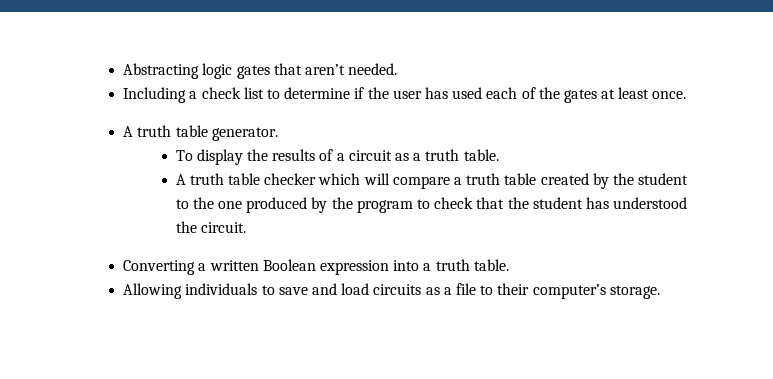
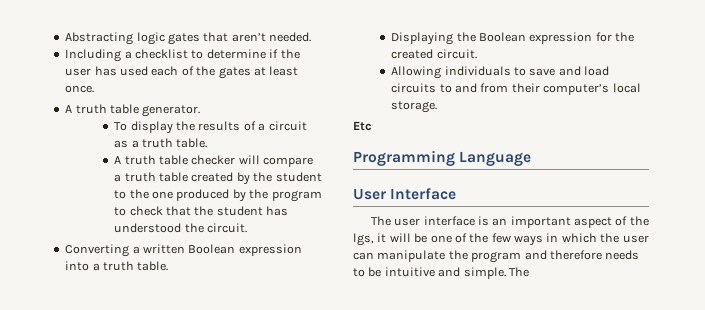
- Including a check list to determine if the user has used each of the gates at least once.
+ Including a checklist to determine if the user has used each of the gates at least once.
- A truth table checker which will compare a truth table created by the student to the one produced by the program to check that the student has understood the circuit.
+ A truth table checker will compare a truth table created by the student to the one produced by the program to check that the student has understood the circuit.
+ Displaying the Boolean expression for the created circuit.
- Allowing individuals to save and load circuits as a file to their computer’s storage.
+ Allowing individuals to save and load circuits to and from their computer’s local storage.
+ Etc
+ Programming Language
+ User Interface
+ The user interface is an important aspect of the lgs, it will be one of the few ways in which the user can manipulate the program and therefore needs to be intuitive and simple. The

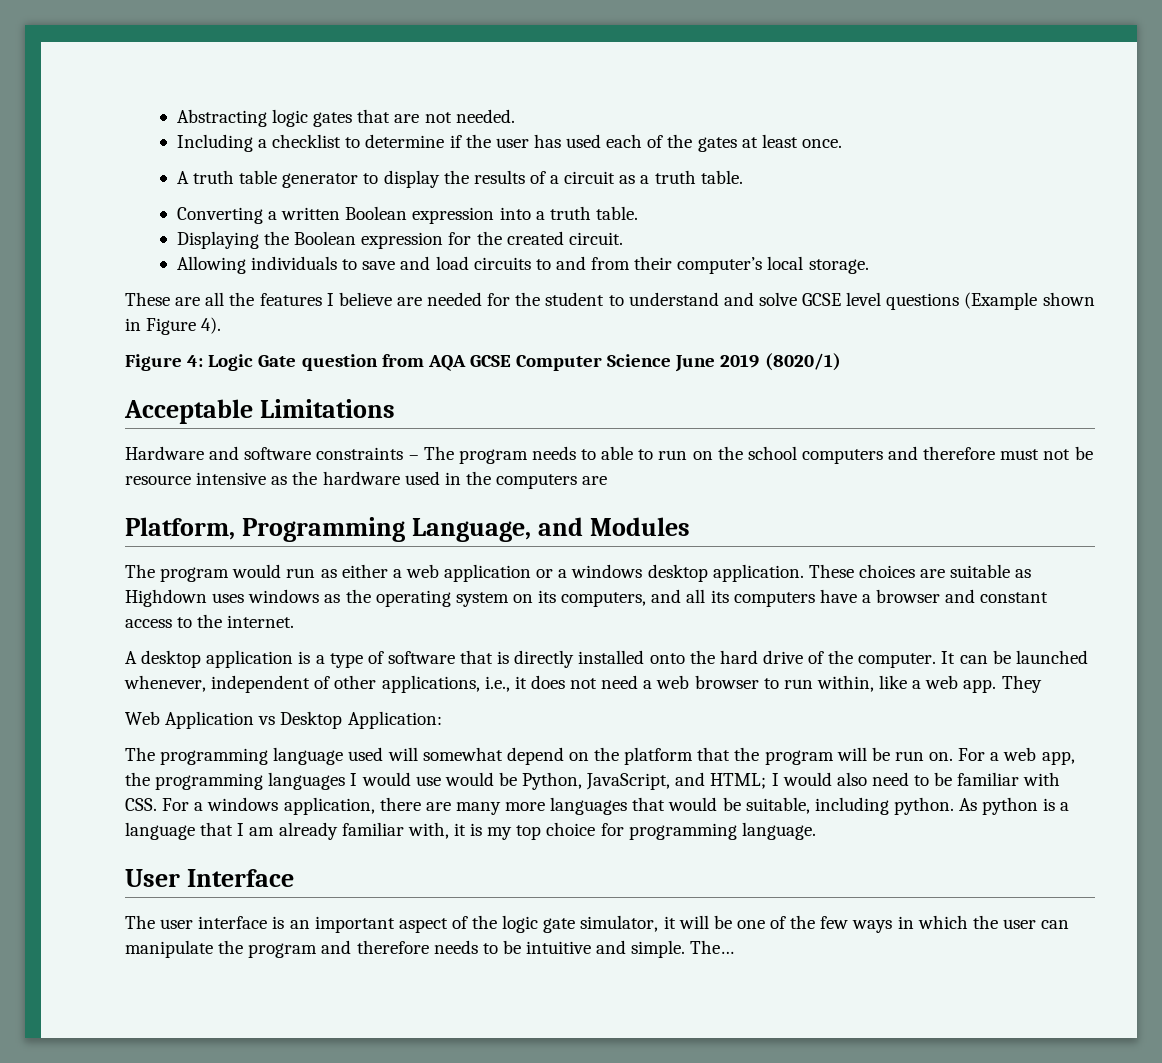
- Abstracting logic gates that aren’t needed.
+ Abstracting logic gates that are not needed.
- A truth table generator.
- To display the results of a circuit as a truth table.
+ A truth table generator to display the results of a circuit as a truth table.
- A truth table checker will compare a truth table created by the student to the one produced by the program to check that the student has understood the circuit.
- Etc
- Programming Language
+ These are all the features I believe are needed for the student to understand and solve GCSE level questions (Example shown in Figure 4).
+ Figure 4: Logic Gate question from AQA GCSE Computer Science June 2019 (8020/1)
+ Acceptable Limitations
+ Hardware and software constraints – The program needs to able to run on the school computers and therefore must not be resource intensive as the hardware used in the computers are
+ Platform, Programming Language, and Modules
+ The program would run as either a web application or a windows desktop application. These choices are suitable as Highdown uses windows as the operating system on its computers, and all its computers have a browser and constant access to the internet.
+ A desktop application is a type of software that is directly installed onto the hard drive of the computer. It can be launched whenever, independent of other applications, i.e., it does not need a web browser to run within, like a web app. They
+ Web Application vs Desktop Application:
+ The programming language used will somewhat depend on the platform that the program will be run on. For a web app, the programming languages I would use would be Python, JavaScript, and HTML; I would also need to be familiar with CSS. For a windows application, there are many more languages that would be suitable, including python. As python is a language that I am already familiar with, it is my top choice for programming language.
- The user interface is an important aspect of the lgs, it will be one of the few ways in which the user can manipulate the program and therefore needs to be intuitive and simple. The
+ The user interface is an important aspect of the logic gate simulator, it will be one of the few ways in which the user can manipulate the program and therefore needs to be intuitive and simple. The…

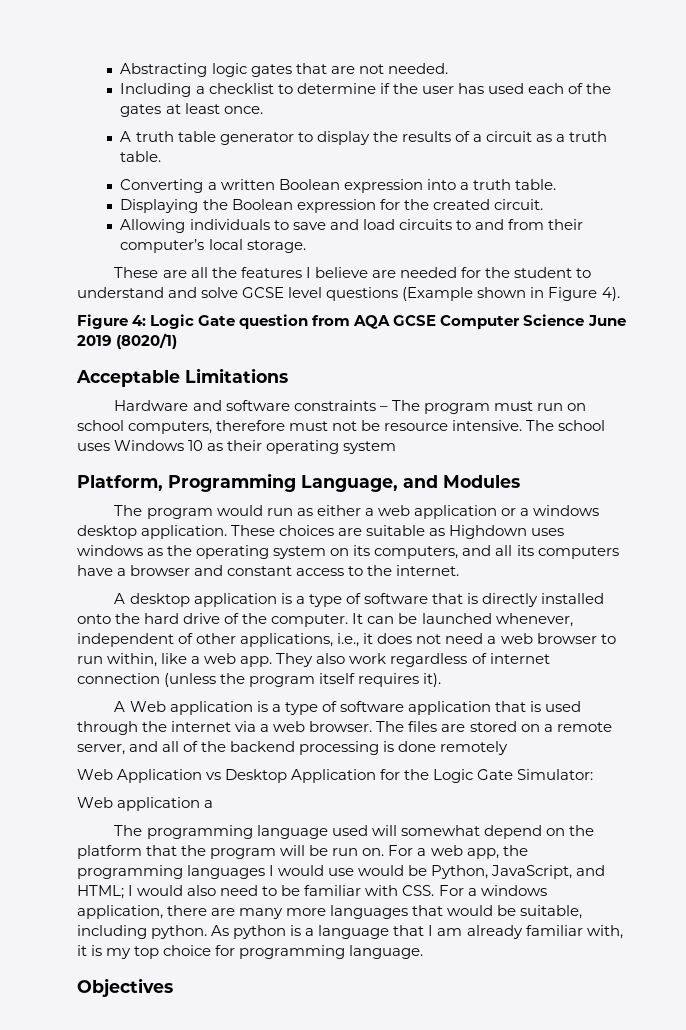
- Hardware and software constraints – The program needs to able to run on the school computers and therefore must not be resource intensive as the hardware used in the computers are
+ Hardware and software constraints – The program must run on school computers, therefore must not be resource intensive. The school uses Windows 10 as their operating system
- They
- Web Application vs Desktop Application:
+ They also work regardless of internet connection (unless the program itself requires it).
+ A Web application is a type of software application that is used through the internet via a web browser. The files are stored on a remote server, and all of the backend processing is done remotely
+ Web Application vs Desktop Application for the Logic Gate Simulator:
+ Web application a
- User Interface
- The user interface is an important aspect of the logic gate simulator, it will be one of the few ways in which the user can manipulate the program and therefore needs to be intuitive and simple. The…
+ Objectives

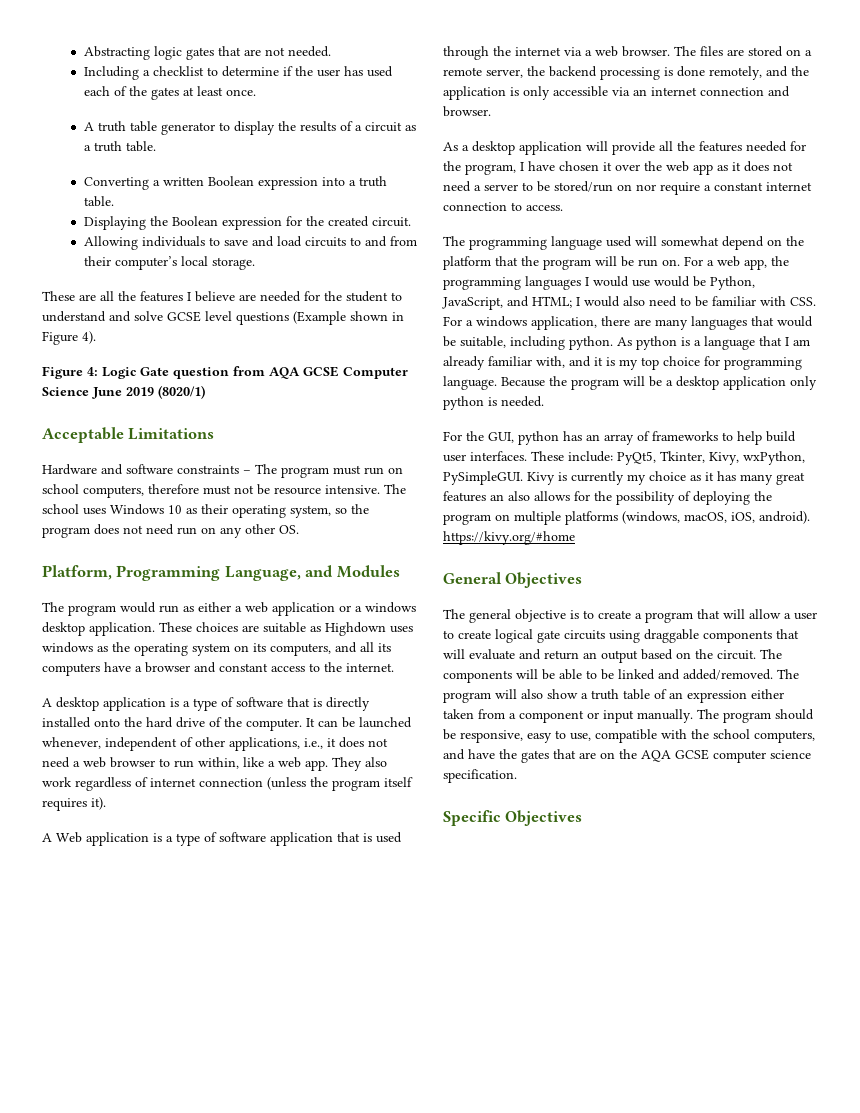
- The school uses Windows 10 as their operating system
+ The school uses Windows 10 as their operating system, so the program does not need run on any other OS.
- The files are stored on a remote server, and all of the backend processing is done remotely
- Web Application vs Desktop Application for the Logic Gate Simulator:
- Web application a
+ The files are stored on a remote server, the backend processing is done remotely, and the application is only accessible via an internet connection and browser.
+ As a desktop application will provide all the features needed for the program, I have chosen it over the web app as it does not need a server to be stored/run on nor require a constant internet connection to access.
- For a web app, the programming languages I would use would be Python, JavaScript, and HTML; I would also need to be familiar with CSS. For a windows application, there are many more languages that would be suitable, including python.
+ For a web app, the programming languages I would use would be Python, JavaScript, and HTML; I would also need to be familiar with CSS. For a windows application, there are many languages that would be suitable, including python.
- As python is a language that I am already familiar with, it is my top choice for programming language.
- Objectives
+ As python is a language that I am already familiar with, and it is my top choice for programming language. Because the program will be a desktop application only python is needed.
+ For the GUI, python has an array of frameworks to help build user interfaces. These include: PyQt5, Tkinter, Kivy, wxPython, PySimpleGUI. Kivy is currently my choice as it has many great features an also allows for the possibility of deploying the program on multiple platforms (windows, macOS, iOS, android). https://kivy.org/#home
+ General Objectives
+ The general objective is to create a program that will allow a user to create logical gate circuits using draggable components that will evaluate and return an output based on the circuit. The components will be able to be linked and added/removed. The program will also show a truth table of an expression either taken from a component or input manually. The program should be responsive, easy to use, compatible with the school computers, and have the gates that are on the AQA GCSE computer science specification.
+ Specific Objectives

